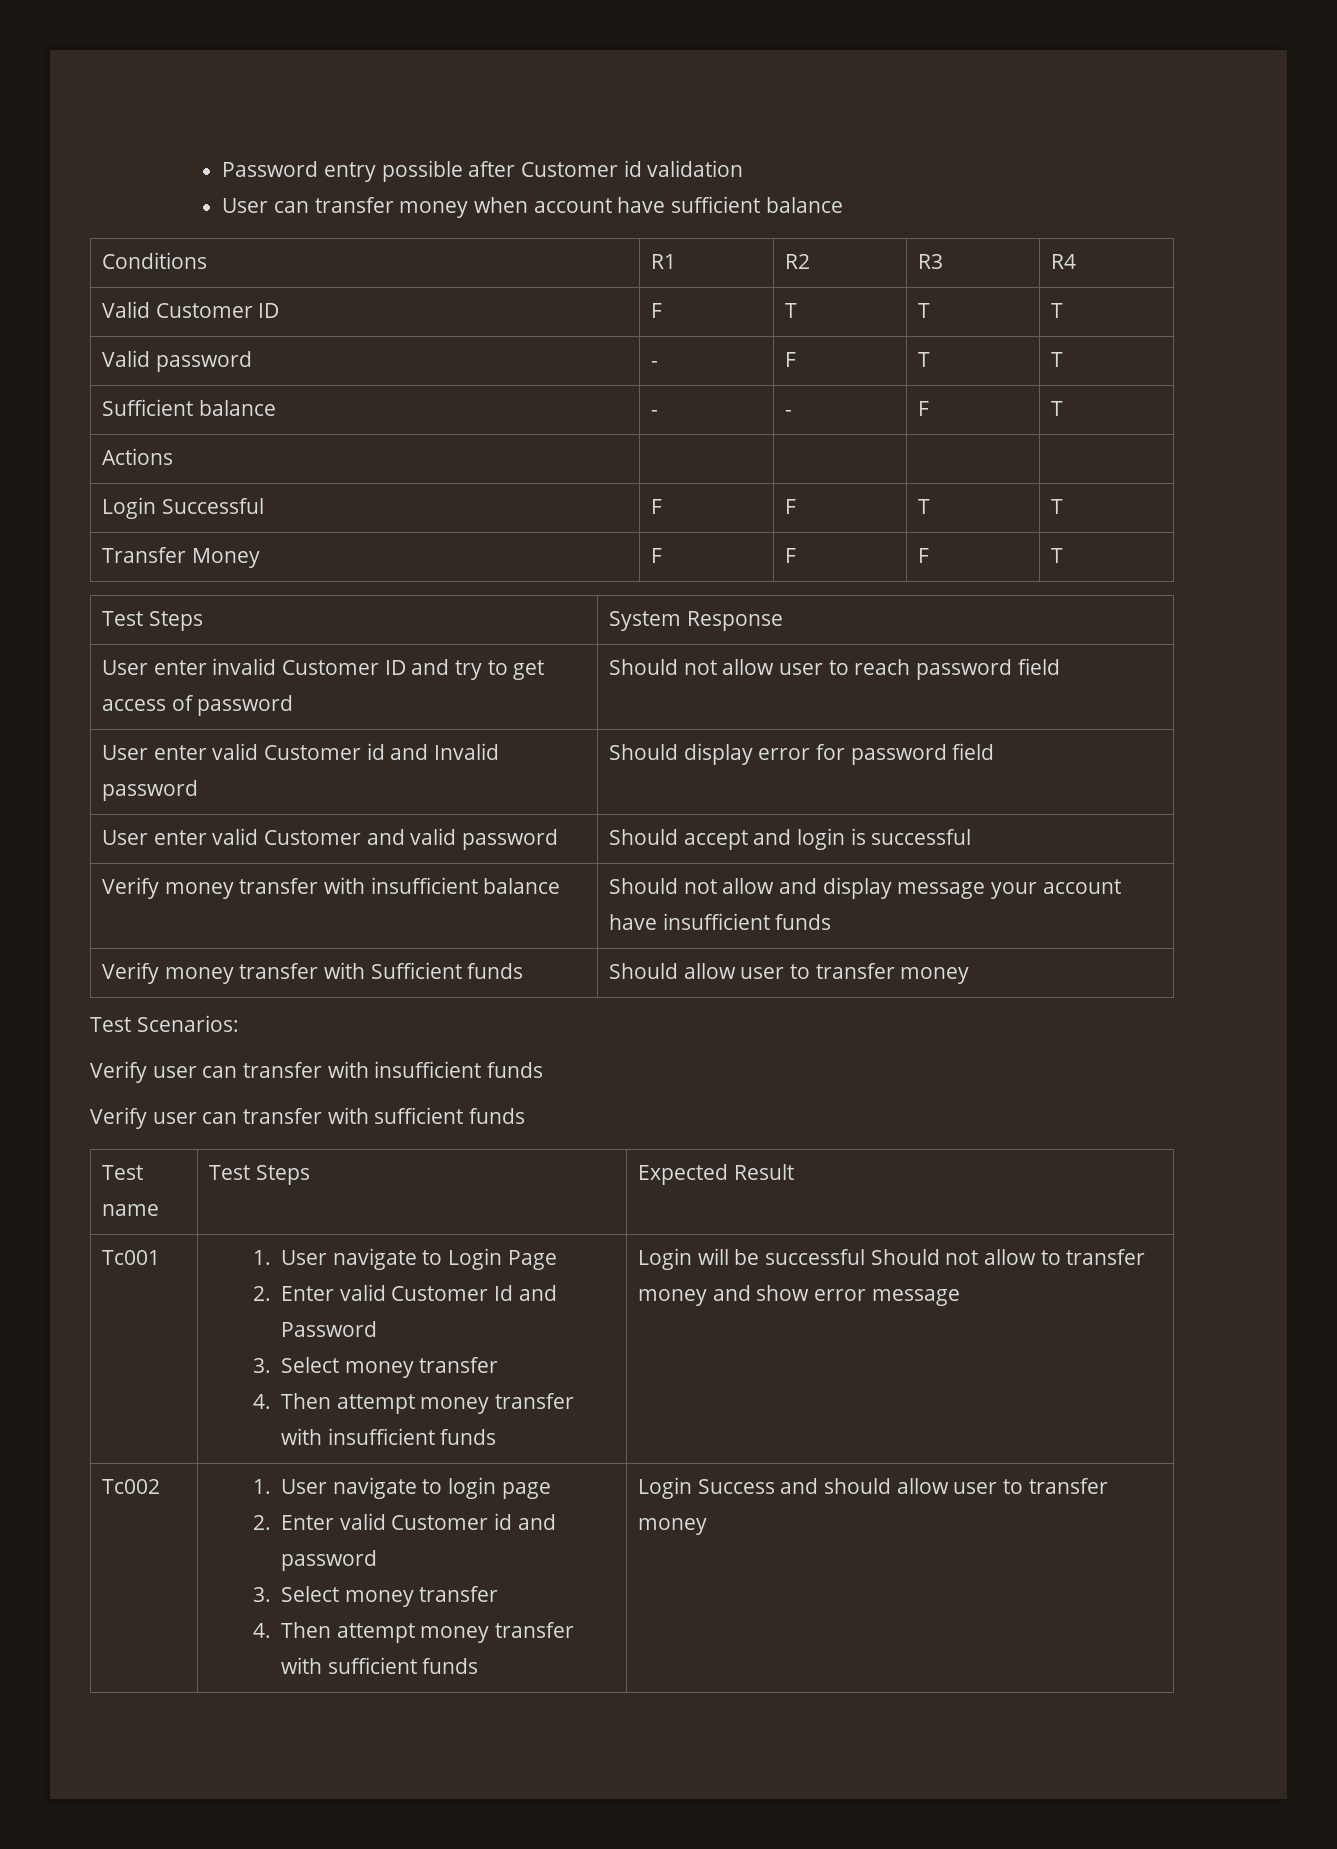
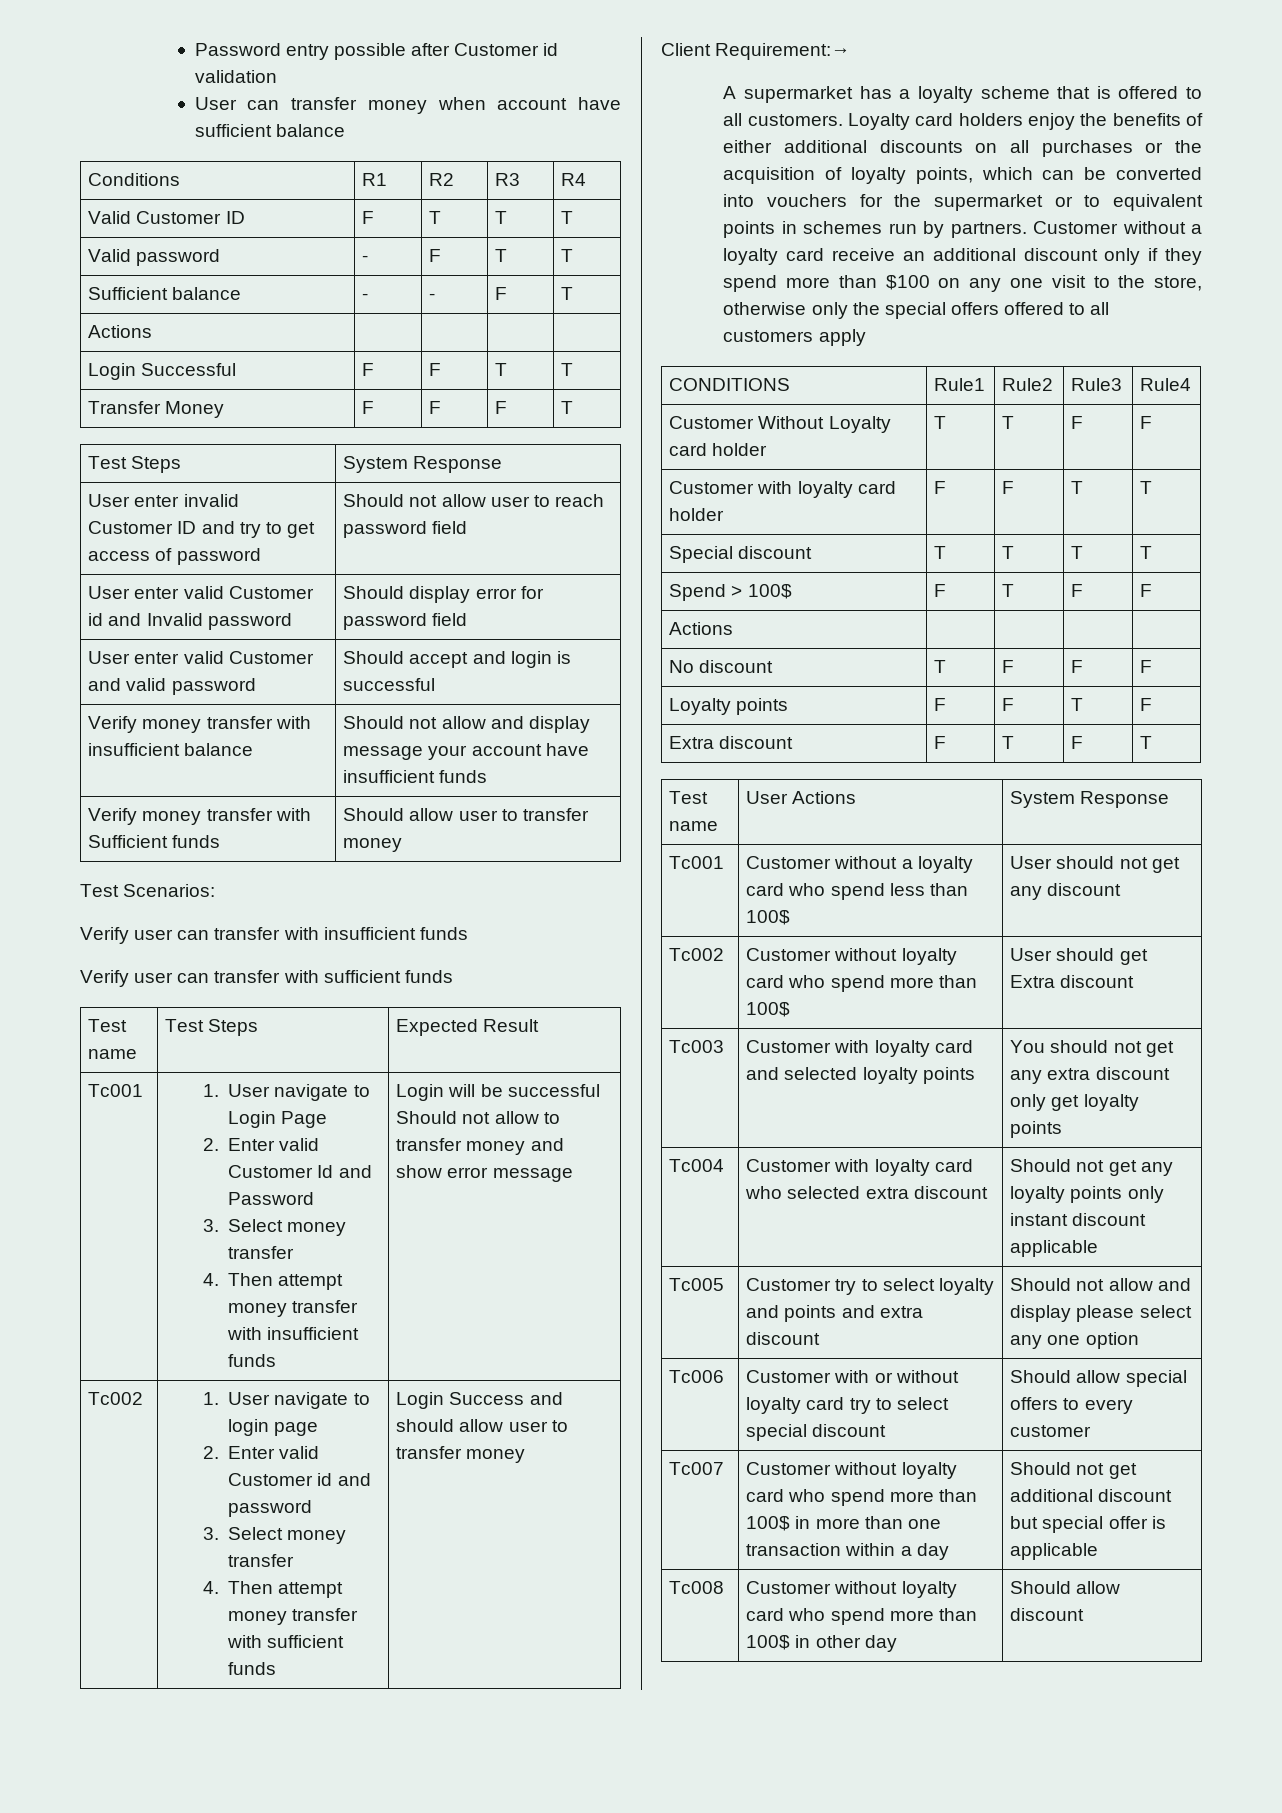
+ Client Requirement:→
+ A supermarket has a loyalty scheme that is offered to all customers. Loyalty card holders enjoy the benefits of either additional discounts on all purchases or the acquisition of loyalty points, which can be converted into vouchers for the supermarket or to equivalent points in schemes run by partners. Customer without a loyalty card receive an additional discount only if they spend more than $100 on any one visit to the store, otherwise only the special offers offered to all customers apply
+ CONDITIONS | Rule1 | Rule2 | Rule3 | Rule4
+ Customer Without Loyalty card holder | T | T | F | F
+ Customer with loyalty card holder | F | F | T | T
+ Special discount | T | T | T | T
+ Spend > 100$ | F | T | F | F
+ Actions | | | |
+ No discount | T | F | F | F
+ Loyalty points | F | F | T | F
+ Extra discount | F | T | F | T
+ Test name | User Actions | System Response
+ Tc001 | Customer without a loyalty card who spend less than 100$ | User should not get any discount
+ Tc002 | Customer without loyalty card who spend more than 100$ | User should get Extra discount
+ Tc003 | Customer with loyalty card and selected loyalty points | You should not get any extra discount only get loyalty points
+ Tc004 | Customer with loyalty card who selected extra discount | Should not get any loyalty points only instant discount applicable
+ Tc005 | Customer try to select loyalty and points and extra discount | Should not allow and display please select any one option
+ Tc006 | Customer with or without loyalty card try to select special discount | Should allow special offers to every customer
+ Tc007 | Customer without loyalty card who spend more than 100$ in more than one transaction within a day | Should not get additional discount but special offer is applicable
+ Tc008 | Customer without loyalty card who spend more than 100$ in other day | Should allow discount

